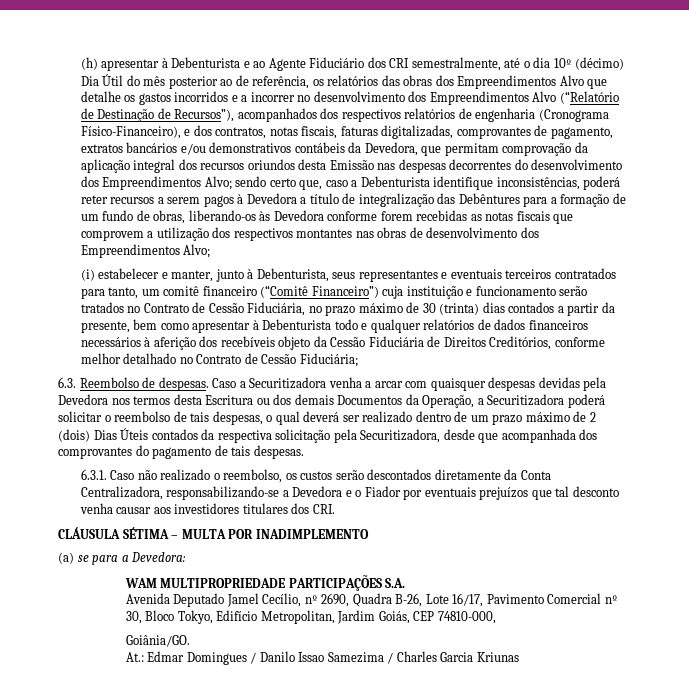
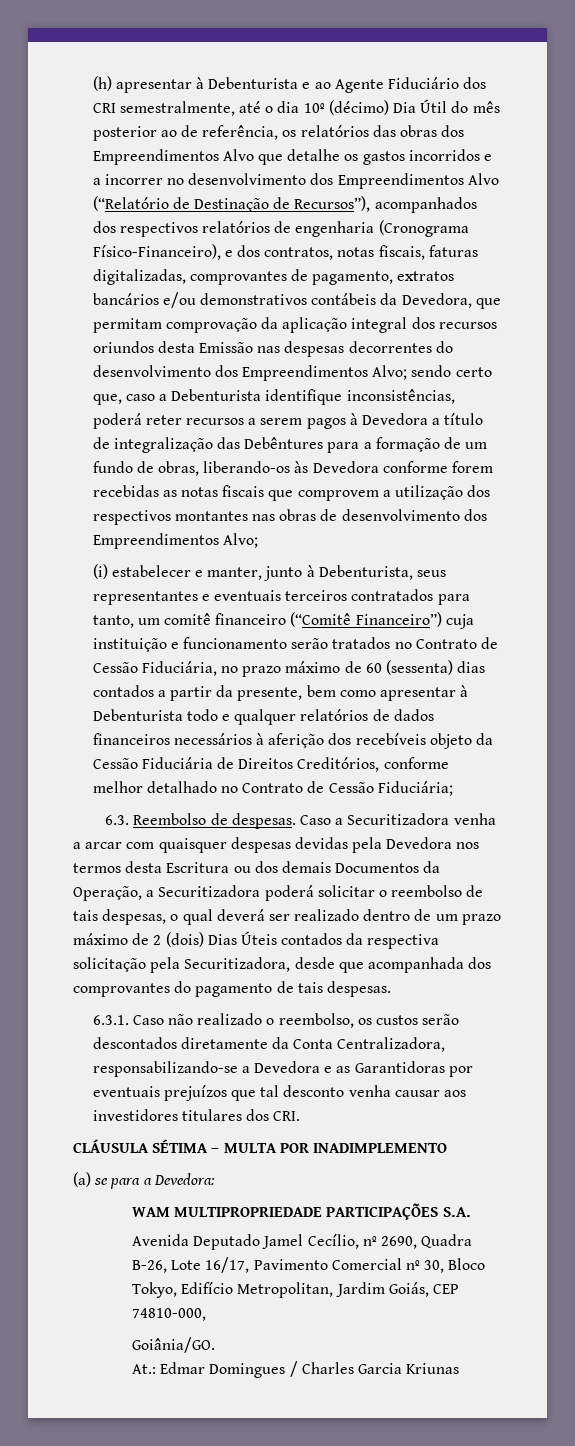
- (i) estabelecer e manter, junto à Debenturista, seus representantes e eventuais terceiros contratados para tanto, um comitê financeiro (“Comitê Financeiro”) cuja instituição e funcionamento serão tratados no Contrato de Cessão Fiduciária, no prazo máximo de 30 (trinta) dias contados a partir da presente, bem como apresentar à Debenturista todo e qualquer relatórios de dados financeiros necessários à aferição dos recebíveis objeto da Cessão Fiduciária de Direitos Creditórios, conforme melhor detalhado no Contrato de Cessão Fiduciária;
+ (i) estabelecer e manter, junto à Debenturista, seus representantes e eventuais terceiros contratados para tanto, um comitê financeiro (“Comitê Financeiro”) cuja instituição e funcionamento serão tratados no Contrato de Cessão Fiduciária, no prazo máximo de 60 (sessenta) dias contados a partir da presente, bem como apresentar à Debenturista todo e qualquer relatórios de dados financeiros necessários à aferição dos recebíveis objeto da Cessão Fiduciária de Direitos Creditórios, conforme melhor detalhado no Contrato de Cessão Fiduciária;
- 6.3.1. Caso não realizado o reembolso, os custos serão descontados diretamente da Conta Centralizadora, responsabilizando-se a Devedora e o Fiador por eventuais prejuízos que tal desconto venha causar aos investidores titulares dos CRI.
+ 6.3.1. Caso não realizado o reembolso, os custos serão descontados diretamente da Conta Centralizadora, responsabilizando-se a Devedora e as Garantidoras por eventuais prejuízos que tal desconto venha causar aos investidores titulares dos CRI.
- At.: Edmar Domingues / Danilo Issao Samezima / Charles Garcia Kriunas
+ At.: Edmar Domingues / Charles Garcia Kriunas

